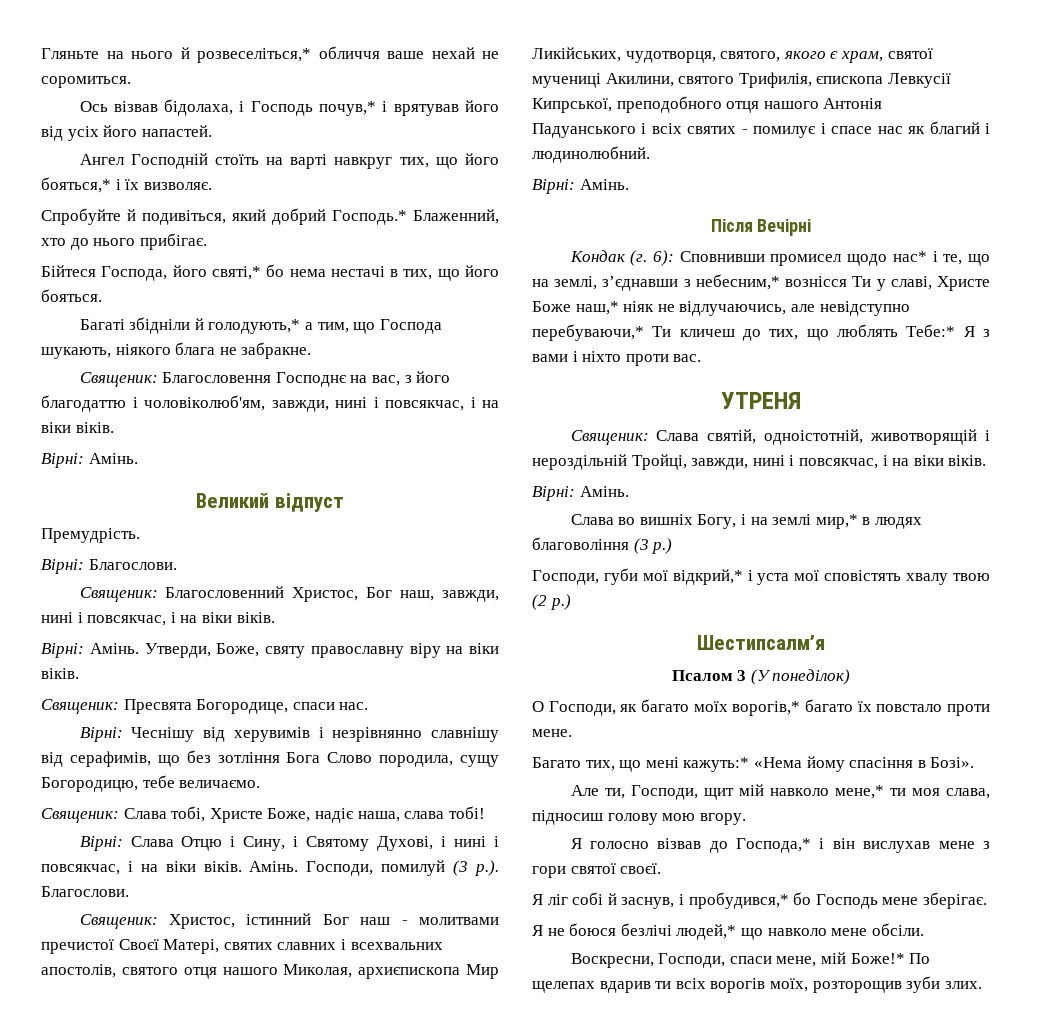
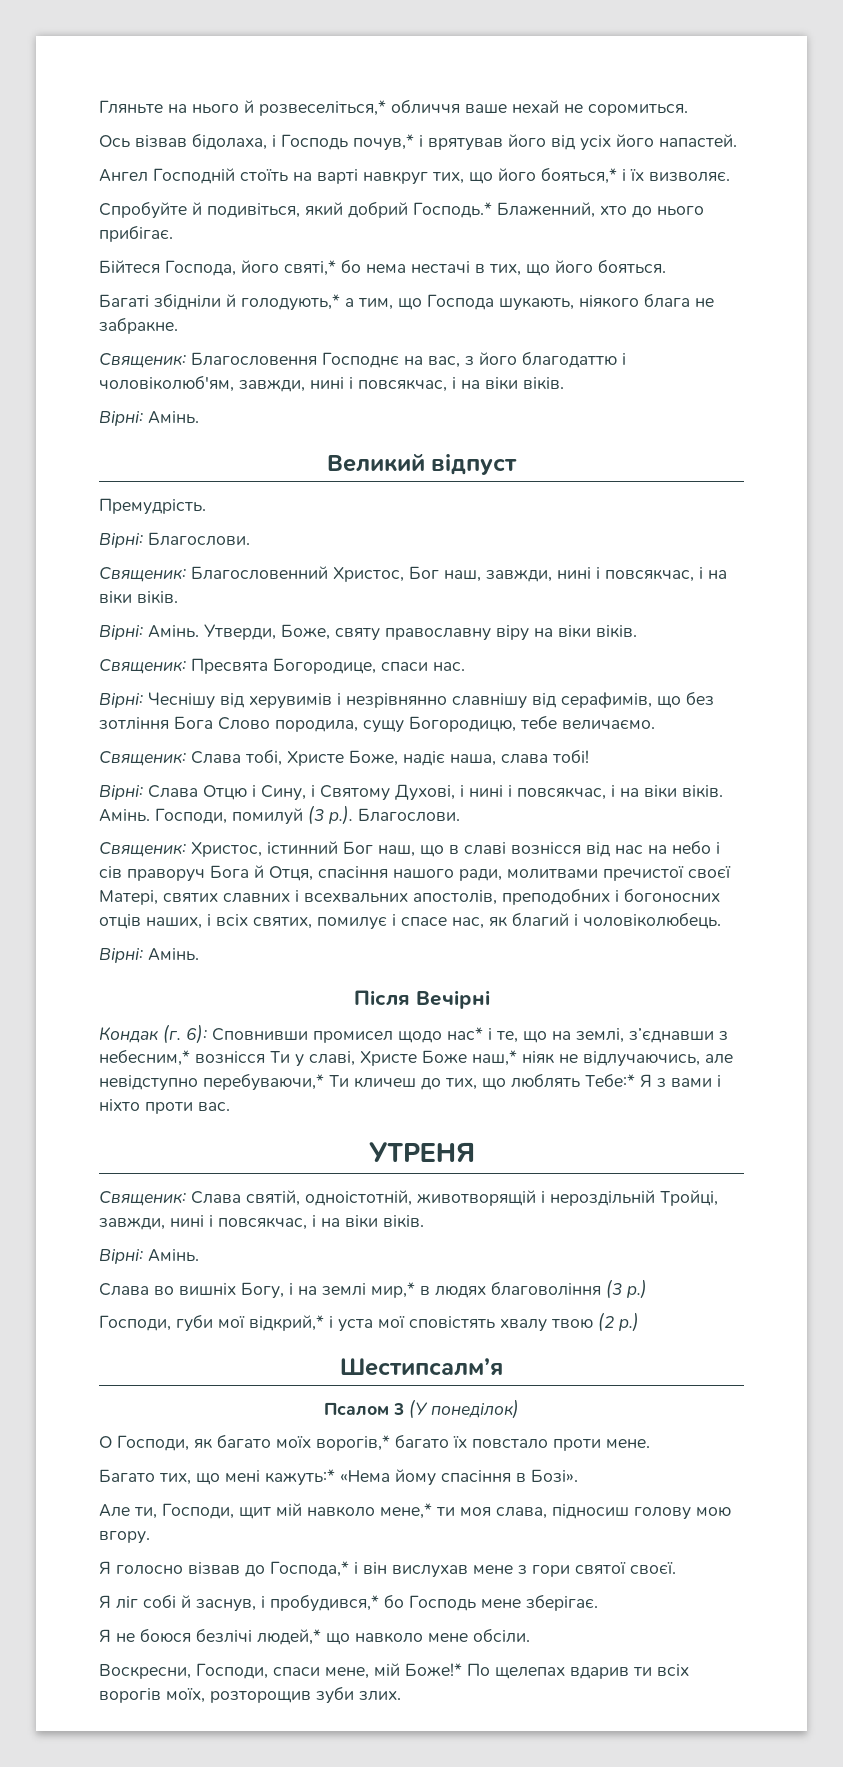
- Священик: Христос, істинний Бог наш - молитвами пречистої Своєї Матері, святих славних і всехвальних апостолів, святого отця нашого Миколая, архиєпископа Мир Ликійських, чудотворця, святого, якого є храм, святої мучениці Акилини, святого Трифилія, єпископа Левкусії Кипрської, преподобного отця нашого Антонія Падуанського і всіх святих - помилує і спасе нас як благий і людинолюбний.
+ Священик: Христос, істинний Бог наш, що в славі вознісся від нас на небо і сів праворуч Бога й Отця, спасіння нашого ради, молитвами пречистої своєї Матері, святих славних і всехвальних апостолів, преподобних і богоносних отців наших, і всіх святих, помилує і спасе нас, як благий і чоловіколюбець.

